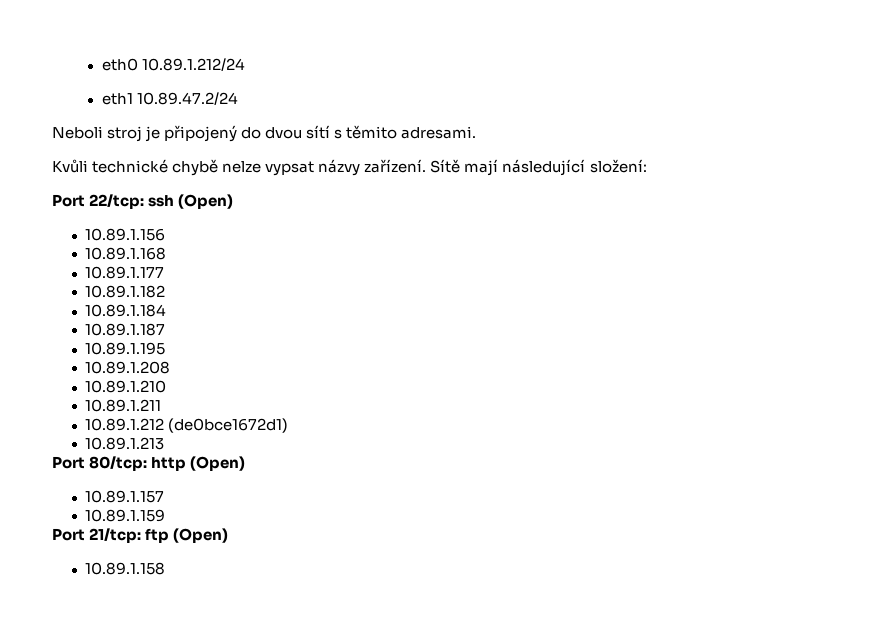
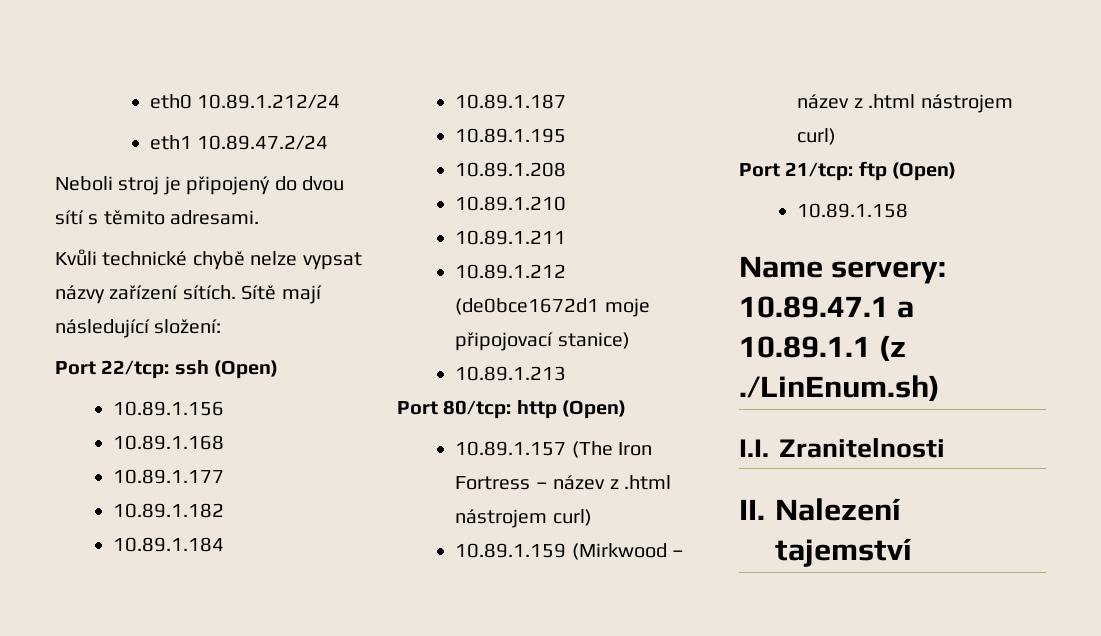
- Kvůli technické chybě nelze vypsat názvy zařízení.
+ Kvůli technické chybě nelze vypsat názvy zařízení sítích.
- 10.89.1.212 (de0bce1672d1)
+ 10.89.1.212 (de0bce1672d1 moje připojovací stanice)
- 10.89.1.157
- 10.89.1.159
+ 10.89.1.157 (The Iron Fortress – název z .html nástrojem curl)
+ 10.89.1.159 (Mirkwood – název z .html nástrojem curl)
+ Name servery: 10.89.47.1 a 10.89.1.1 (z ./LinEnum.sh)
+ I.I. Zranitelnosti
+ II. Nalezení tajemství

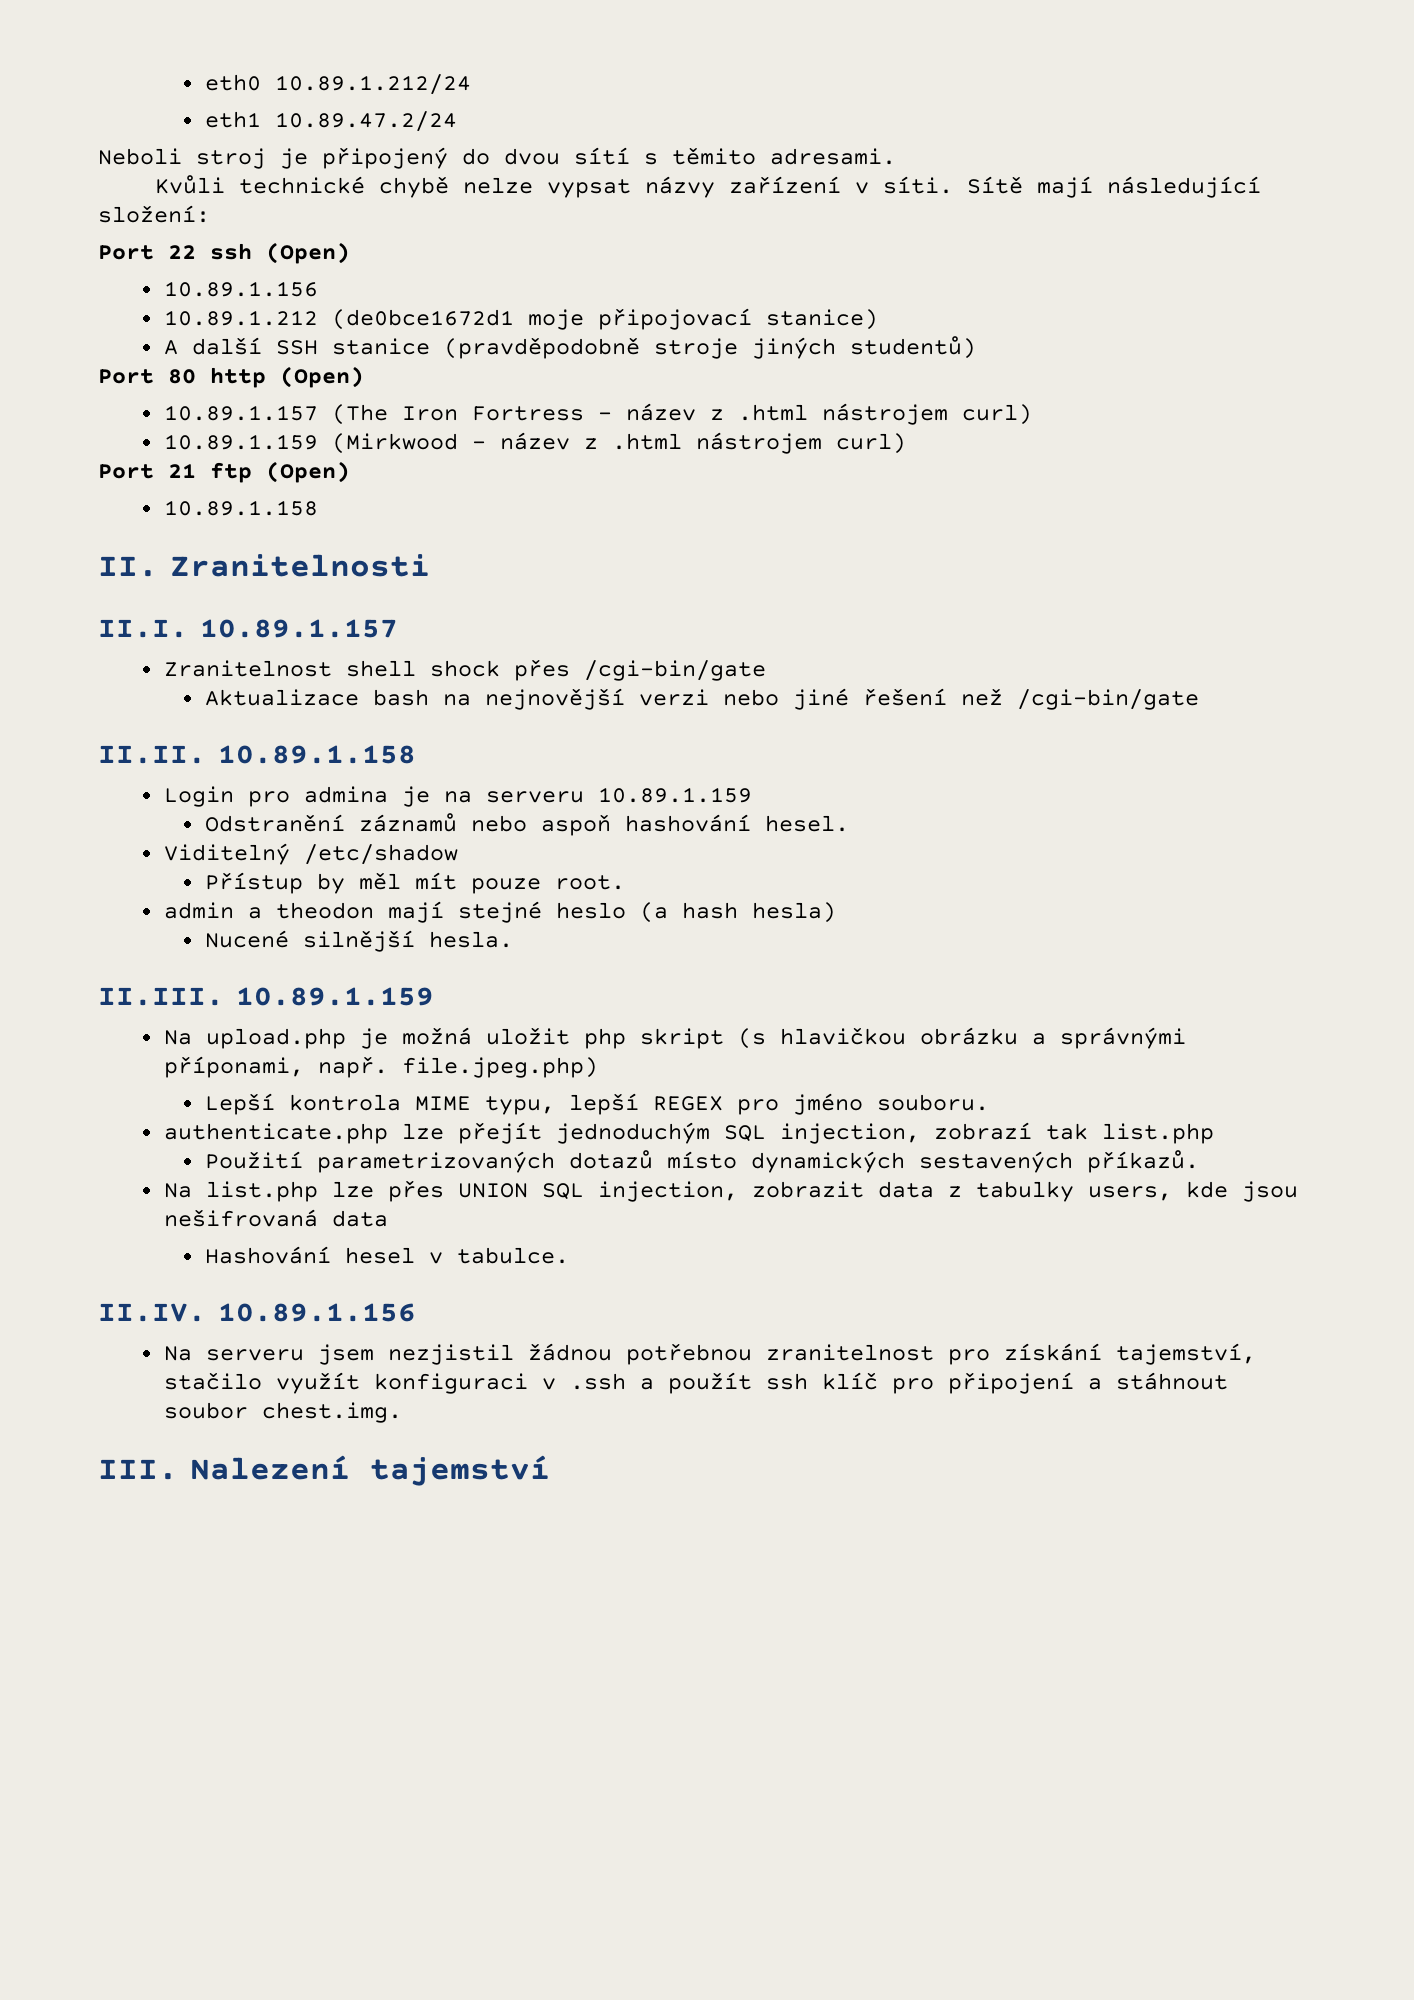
- Kvůli technické chybě nelze vypsat názvy zařízení sítích.
+ Kvůli technické chybě nelze vypsat názvy zařízení v síti.
- Port 22/tcp: ssh (Open)
+ Port 22 ssh (Open)
- 10.89.1.168
- 10.89.1.177
- 10.89.1.182
- 10.89.1.184
- 10.89.1.187
- 10.89.1.195
- 10.89.1.208
- 10.89.1.210
- 10.89.1.211
- 10.89.1.213
- Port 80/tcp: http (Open)
+ A další SSH stanice (pravděpodobně stroje jiných studentů)
+ Port 80 http (Open)
- Port 21/tcp: ftp (Open)
+ Port 21 ftp (Open)
- Name servery: 10.89.47.1 a 10.89.1.1 (z ./LinEnum.sh)
- I.I. Zranitelnosti
- II. Nalezení tajemství
+ II. Zranitelnosti
+ II.I. 10.89.1.157
+ Zranitelnost shell shock přes /cgi-bin/gate
+ Aktualizace bash na nejnovější verzi nebo jiné řešení než /cgi-bin/gate
+ II.II. 10.89.1.158
+ Login pro admina je na serveru 10.89.1.159
+ Odstranění záznamů nebo aspoň hashování hesel.
+ Viditelný /etc/shadow
+ Přístup by měl mít pouze root.
+ admin a theodon mají stejné heslo (a hash hesla)
+ Nucené silnější hesla.
+ II.III. 10.89.1.159
+ Na upload.php je možná uložit php skript (s hlavičkou obrázku a správnými příponami, např. file.jpeg.php)
+ Lepší kontrola MIME typu, lepší REGEX pro jméno souboru.
+ authenticate.php lze přejít jednoduchým SQL injection, zobrazí tak list.php
+ Použití parametrizovaných dotazů místo dynamických sestavených příkazů.
+ Na list.php lze přes UNION SQL injection, zobrazit data z tabulky users, kde jsou nešifrovaná data
+ Hashování hesel v tabulce.
+ II.IV. 10.89.1.156
+ Na serveru jsem nezjistil žádnou potřebnou zranitelnost pro získání tajemství, stačilo využít konfiguraci v .ssh a použít ssh klíč pro připojení a stáhnout soubor chest.img.
+ III. Nalezení tajemství

